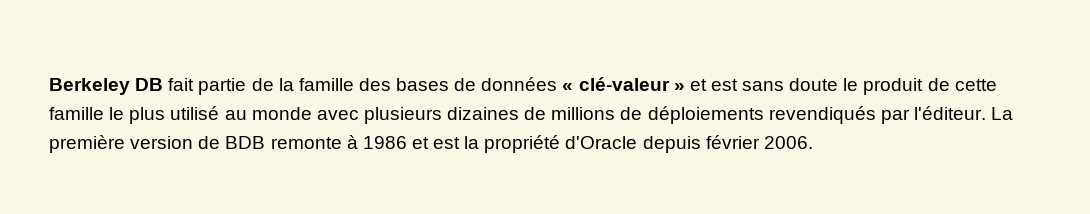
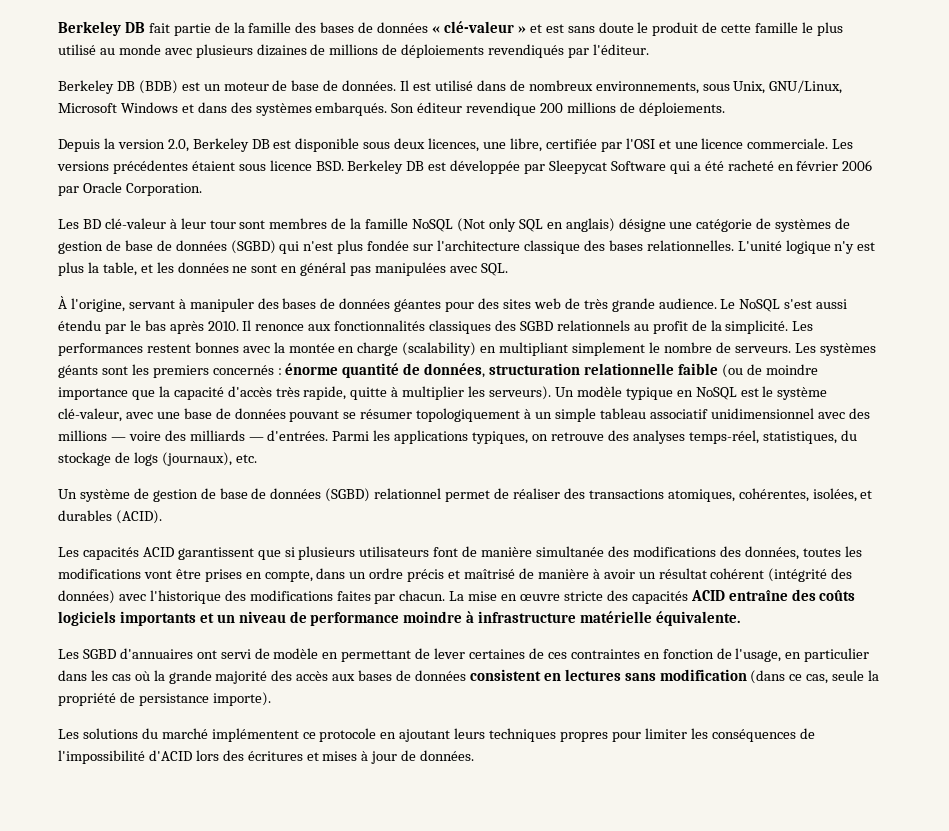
- Berkeley DB fait partie de la famille des bases de données « clé-valeur » et est sans doute le produit de cette famille le plus utilisé au monde avec plusieurs dizaines de millions de déploiements revendiqués par l'éditeur. La première version de BDB remonte à 1986 et est la propriété d'Oracle depuis février 2006.
+ Berkeley DB fait partie de la famille des bases de données « clé-valeur » et est sans doute le produit de cette famille le plus utilisé au monde avec plusieurs dizaines de millions de déploiements revendiqués par l'éditeur.
+ Berkeley DB (BDB) est un moteur de base de données. Il est utilisé dans de nombreux environnements, sous Unix, GNU/Linux, Microsoft Windows et dans des systèmes embarqués. Son éditeur revendique 200 millions de déploiements.
+ Depuis la version 2.0, Berkeley DB est disponible sous deux licences, une libre, certifiée par l'OSI et une licence commerciale. Les versions précédentes étaient sous licence BSD. Berkeley DB est développée par Sleepycat Software qui a été racheté en février 2006 par Oracle Corporation.
+ Les BD clé-valeur à leur tour sont membres de la famille NoSQL (Not only SQL en anglais) désigne une catégorie de systèmes de gestion de base de données (SGBD) qui n'est plus fondée sur l'architecture classique des bases relationnelles. L'unité logique n'y est plus la table, et les données ne sont en général pas manipulées avec SQL.
+ À l'origine, servant à manipuler des bases de données géantes pour des sites web de très grande audience. Le NoSQL s'est aussi étendu par le bas après 2010. Il renonce aux fonctionnalités classiques des SGBD relationnels au profit de la simplicité. Les performances restent bonnes avec la montée en charge (scalability) en multipliant simplement le nombre de serveurs. Les systèmes géants sont les premiers concernés : énorme quantité de données, structuration relationnelle faible (ou de moindre importance que la capacité d'accès très rapide, quitte à multiplier les serveurs). Un modèle typique en NoSQL est le système clé-valeur, avec une base de données pouvant se résumer topologiquement à un simple tableau associatif unidimensionnel avec des millions — voire des milliards — d'entrées. Parmi les applications typiques, on retrouve des analyses temps-réel, statistiques, du stockage de logs (journaux), etc.
+ Un système de gestion de base de données (SGBD) relationnel permet de réaliser des transactions atomiques, cohérentes, isolées, et durables (ACID).
+ Les capacités ACID garantissent que si plusieurs utilisateurs font de manière simultanée des modifications des données, toutes les modifications vont être prises en compte, dans un ordre précis et maîtrisé de manière à avoir un résultat cohérent (intégrité des données) avec l'historique des modifications faites par chacun. La mise en œuvre stricte des capacités ACID entraîne des coûts logiciels importants et un niveau de performance moindre à infrastructure matérielle équivalente.
+ Les SGBD d'annuaires ont servi de modèle en permettant de lever certaines de ces contraintes en fonction de l'usage, en particulier dans les cas où la grande majorité des accès aux bases de données consistent en lectures sans modification (dans ce cas, seule la propriété de persistance importe).
+ Les solutions du marché implémentent ce protocole en ajoutant leurs techniques propres pour limiter les conséquences de l'impossibilité d'ACID lors des écritures et mises à jour de données.

